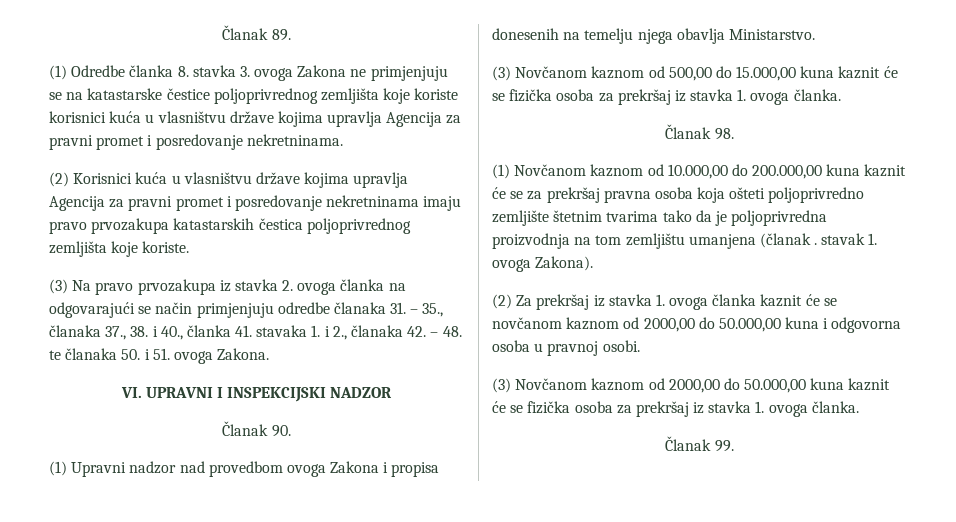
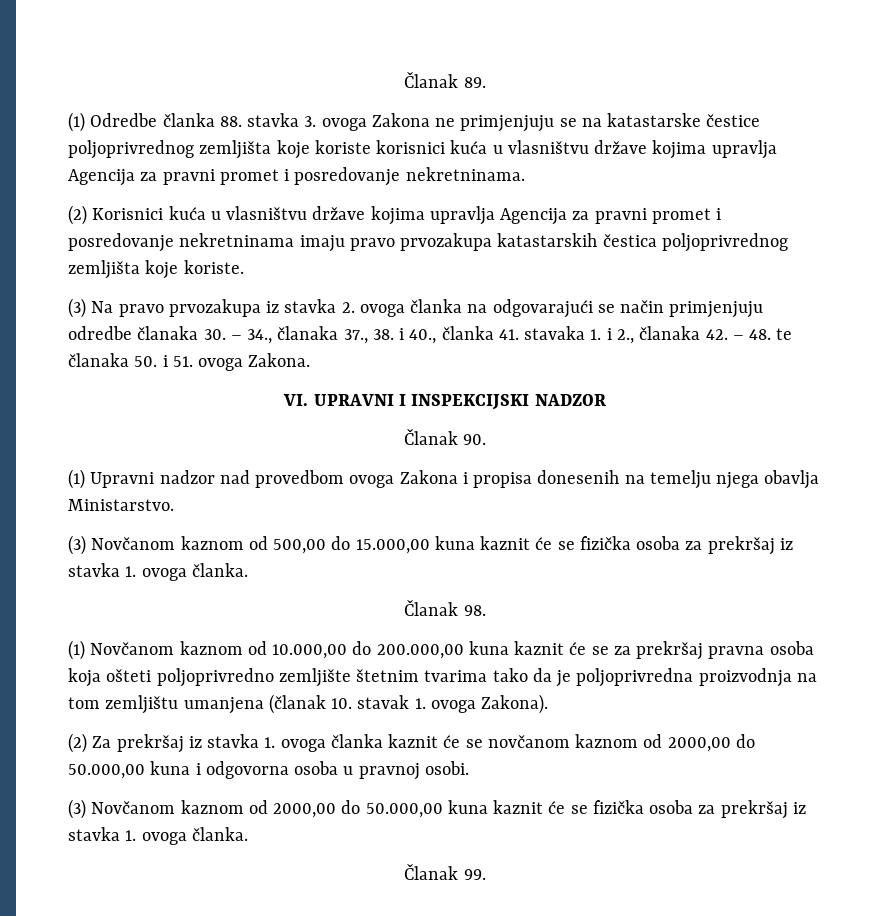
- (1) Odredbe članka 8. stavka 3. ovoga Zakona ne primjenjuju se na katastarske čestice poljoprivrednog zemljišta koje koriste korisnici kuća u vlasništvu države kojima upravlja Agencija za pravni promet i posredovanje nekretninama.
+ (1) Odredbe članka 88. stavka 3. ovoga Zakona ne primjenjuju se na katastarske čestice poljoprivrednog zemljišta koje koriste korisnici kuća u vlasništvu države kojima upravlja Agencija za pravni promet i posredovanje nekretninama.
- (3) Na pravo prvozakupa iz stavka 2. ovoga članka na odgovarajući se način primjenjuju odredbe članaka 31. – 35., članaka 37., 38. i 40., članka 41. stavaka 1. i 2., članaka 42. – 48. te članaka 50. i 51. ovoga Zakona.
+ (3) Na pravo prvozakupa iz stavka 2. ovoga članka na odgovarajući se način primjenjuju odredbe članaka 30. – 34., članaka 37., 38. i 40., članka 41. stavaka 1. i 2., članaka 42. – 48. te članaka 50. i 51. ovoga Zakona.
- (1) Novčanom kaznom od 10.000,00 do 200.000,00 kuna kaznit će se za prekršaj pravna osoba koja ošteti poljoprivredno zemljište štetnim tvarima tako da je poljoprivredna proizvodnja na tom zemljištu umanjena (članak . stavak 1. ovoga Zakona).
+ (1) Novčanom kaznom od 10.000,00 do 200.000,00 kuna kaznit će se za prekršaj pravna osoba koja ošteti poljoprivredno zemljište štetnim tvarima tako da je poljoprivredna proizvodnja na tom zemljištu umanjena (članak 10. stavak 1. ovoga Zakona).

